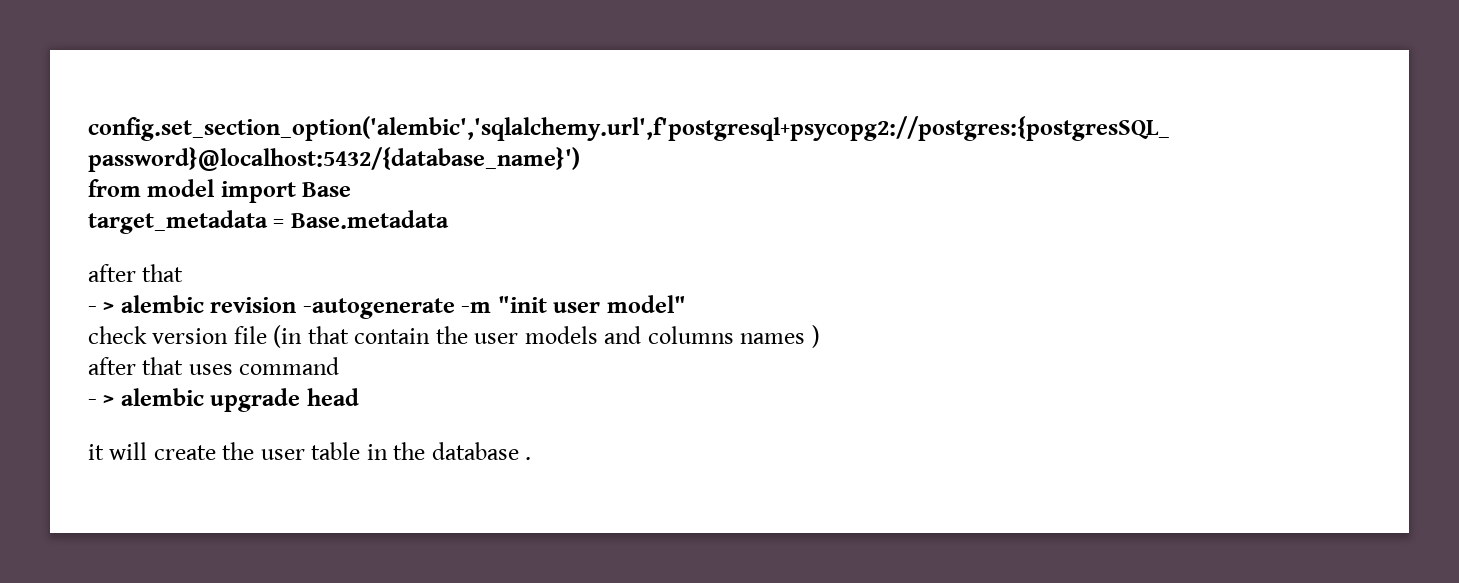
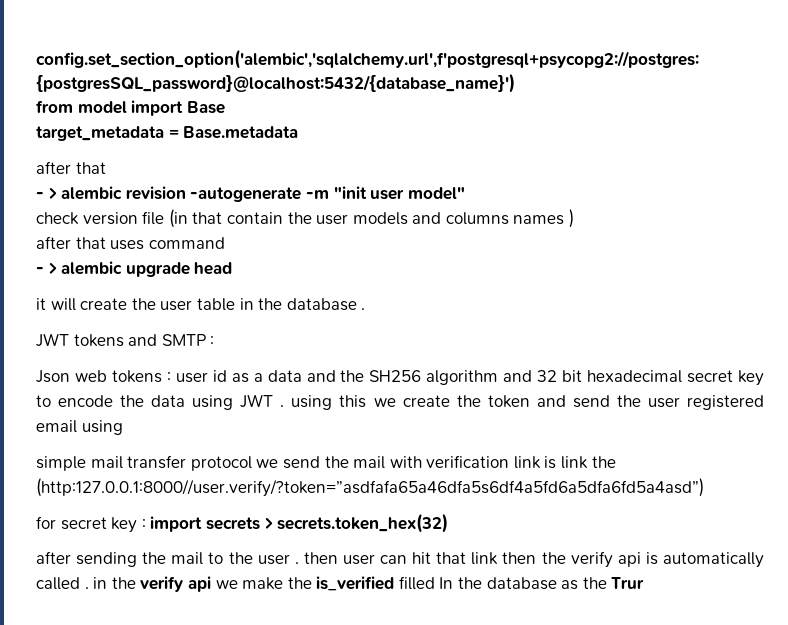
+ JWT tokens and SMTP :
+ Json web tokens : user id as a data and the SH256 algorithm and 32 bit hexadecimal secret key to encode the data using JWT . using this we create the token and send the user registered email using
+ simple mail transfer protocol we send the mail with verification link is link the (http:127.0.0.1:8000//user.verify/?token=”asdfafa65a46dfa5s6df4a5fd6a5dfa6fd5a4asd”)
+ for secret key : import secrets > secrets.token_hex(32)
+ after sending the mail to the user . then user can hit that link then the verify api is automatically called . in the verify api we make the is_verified filled In the database as the Trur

